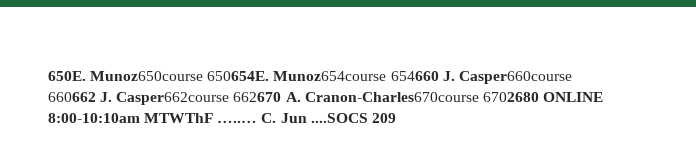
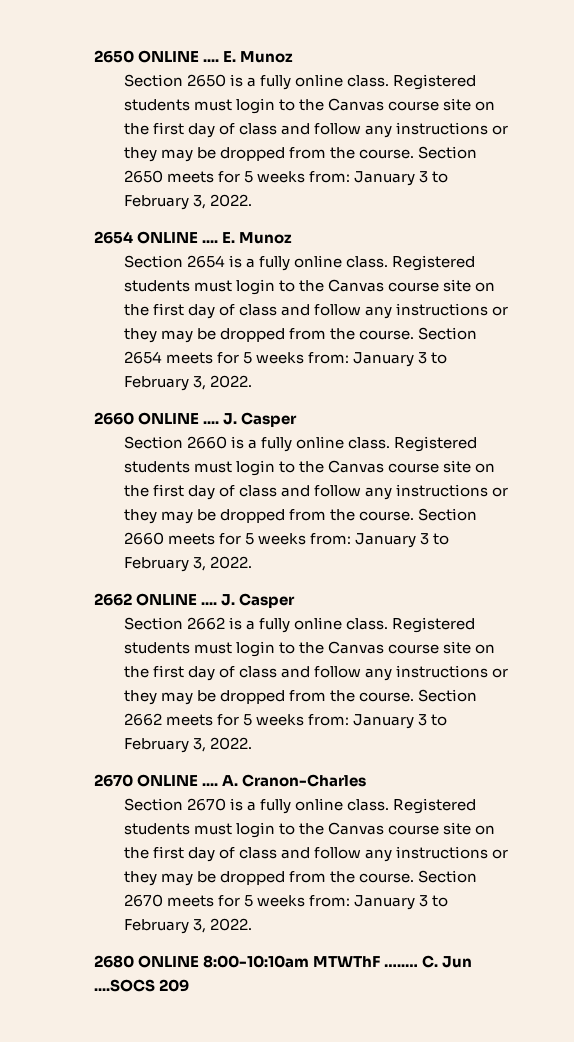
- 650E. Munoz650course 650654E. Munoz654course 654660 J. Casper660course 660662 J. Casper662course 662670 A. Cranon-Charles670course 6702680 ONLINE 8:00-10:10am MTWThF …..…
+ 2650 ONLINE .... E. Munoz
+ Section 2650 is a fully online class. Registered students must login to the Canvas course site on the first day of class and follow any instructions or they may be dropped from the course. Section 2650 meets for 5 weeks from: January 3 to February 3, 2022.
+ 2654 ONLINE .... E. Munoz
+ Section 2654 is a fully online class. Registered students must login to the Canvas course site on the first day of class and follow any instructions or they may be dropped from the course. Section 2654 meets for 5 weeks from: January 3 to February 3, 2022.
+ 2660 ONLINE .... J. Casper
+ Section 2660 is a fully online class. Registered students must login to the Canvas course site on the first day of class and follow any instructions or they may be dropped from the course. Section 2660 meets for 5 weeks from: January 3 to February 3, 2022.
+ 2662 ONLINE .... J. Casper
+ Section 2662 is a fully online class. Registered students must login to the Canvas course site on the first day of class and follow any instructions or they may be dropped from the course. Section 2662 meets for 5 weeks from: January 3 to February 3, 2022.
+ 2670 ONLINE .... A. Cranon-Charles
+ Section 2670 is a fully online class. Registered students must login to the Canvas course site on the first day of class and follow any instructions or they may be dropped from the course. Section 2670 meets for 5 weeks from: January 3 to February 3, 2022.
+ 2680 ONLINE 8:00-10:10am MTWThF …..…

